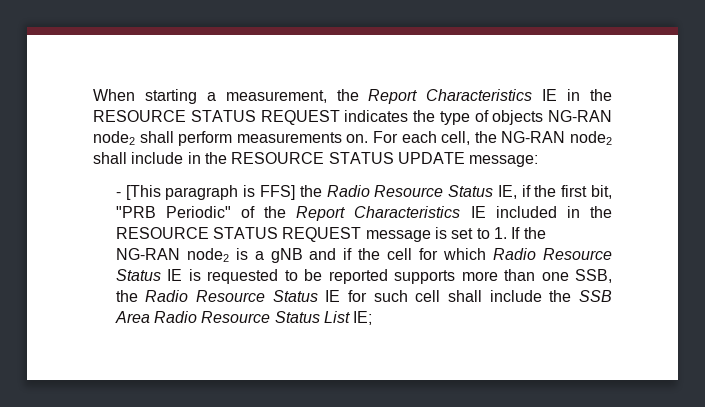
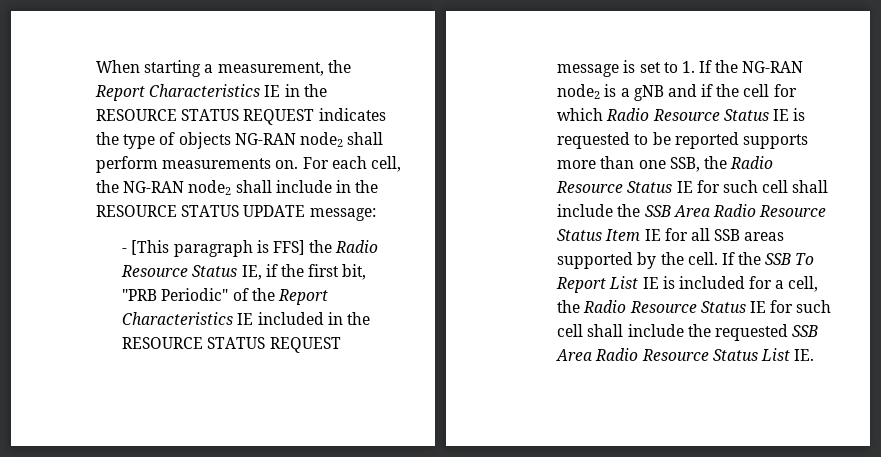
- - [This paragraph is FFS] the Radio Resource Status IE, if the first bit, "PRB Periodic" of the Report Characteristics IE included in the RESOURCE STATUS REQUEST message is set to 1. If the NG-RAN node2 is a gNB and if the cell for which Radio Resource Status IE is requested to be reported supports more than one SSB, the Radio Resource Status IE for such cell shall include the SSB Area Radio Resource Status List IE;
+ - [This paragraph is FFS] the Radio Resource Status IE, if the first bit, "PRB Periodic" of the Report Characteristics IE included in the RESOURCE STATUS REQUEST message is set to 1. If the NG-RAN node2 is a gNB and if the cell for which Radio Resource Status IE is requested to be reported supports more than one SSB, the Radio Resource Status IE for such cell shall include the SSB Area Radio Resource Status Item IE for all SSB areas supported by the cell. If the SSB To Report List IE is included for a cell, the Radio Resource Status IE for such cell shall include the requested SSB Area Radio Resource Status List IE.

